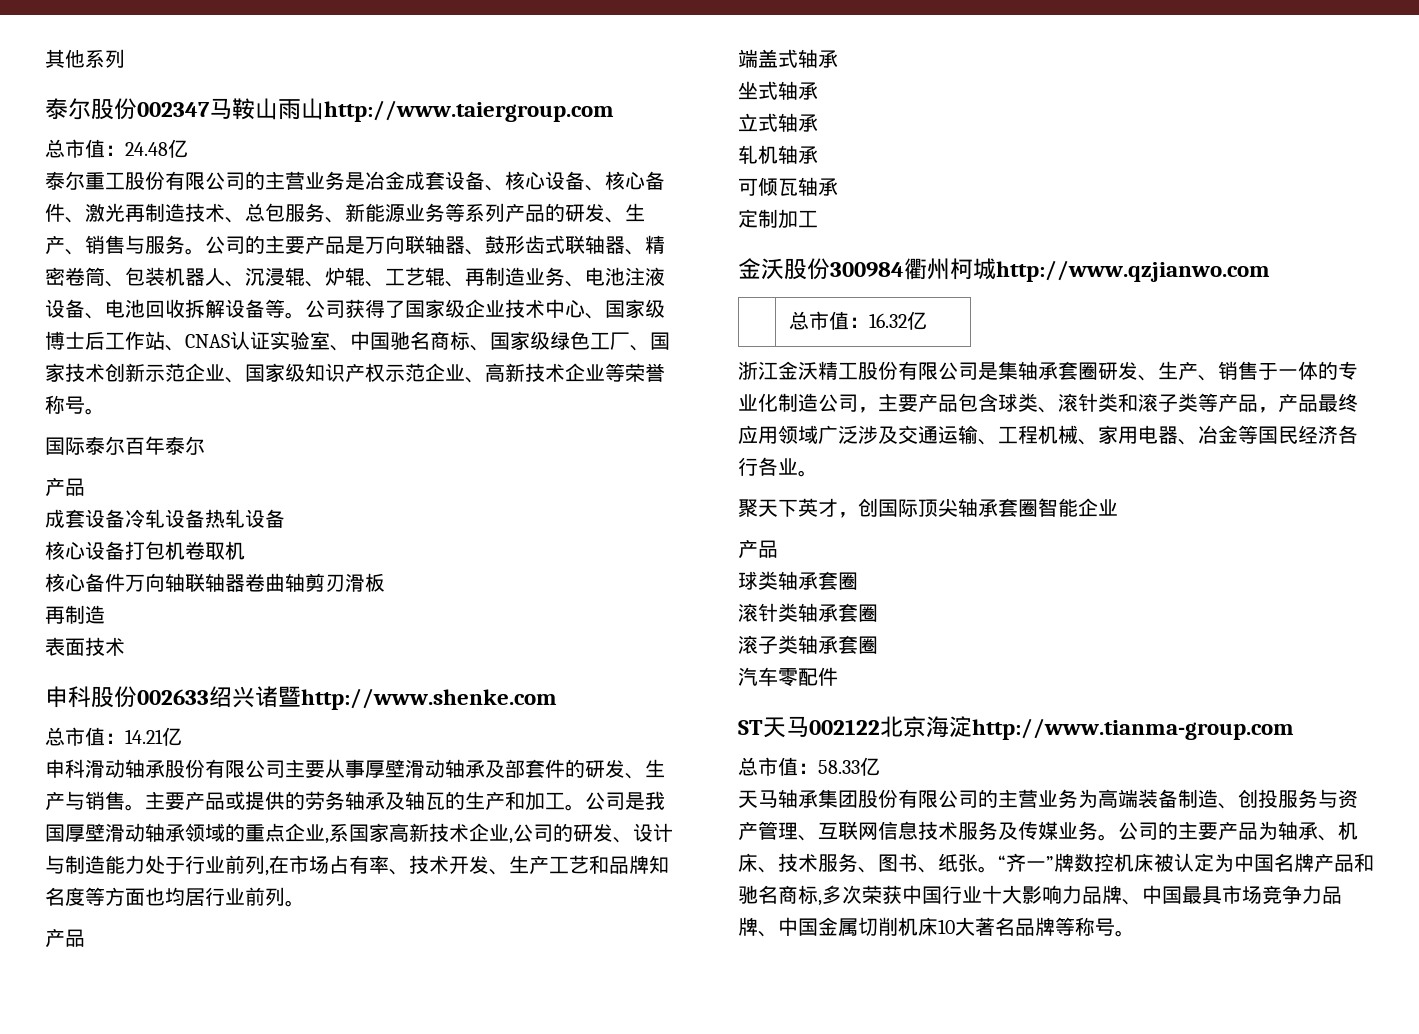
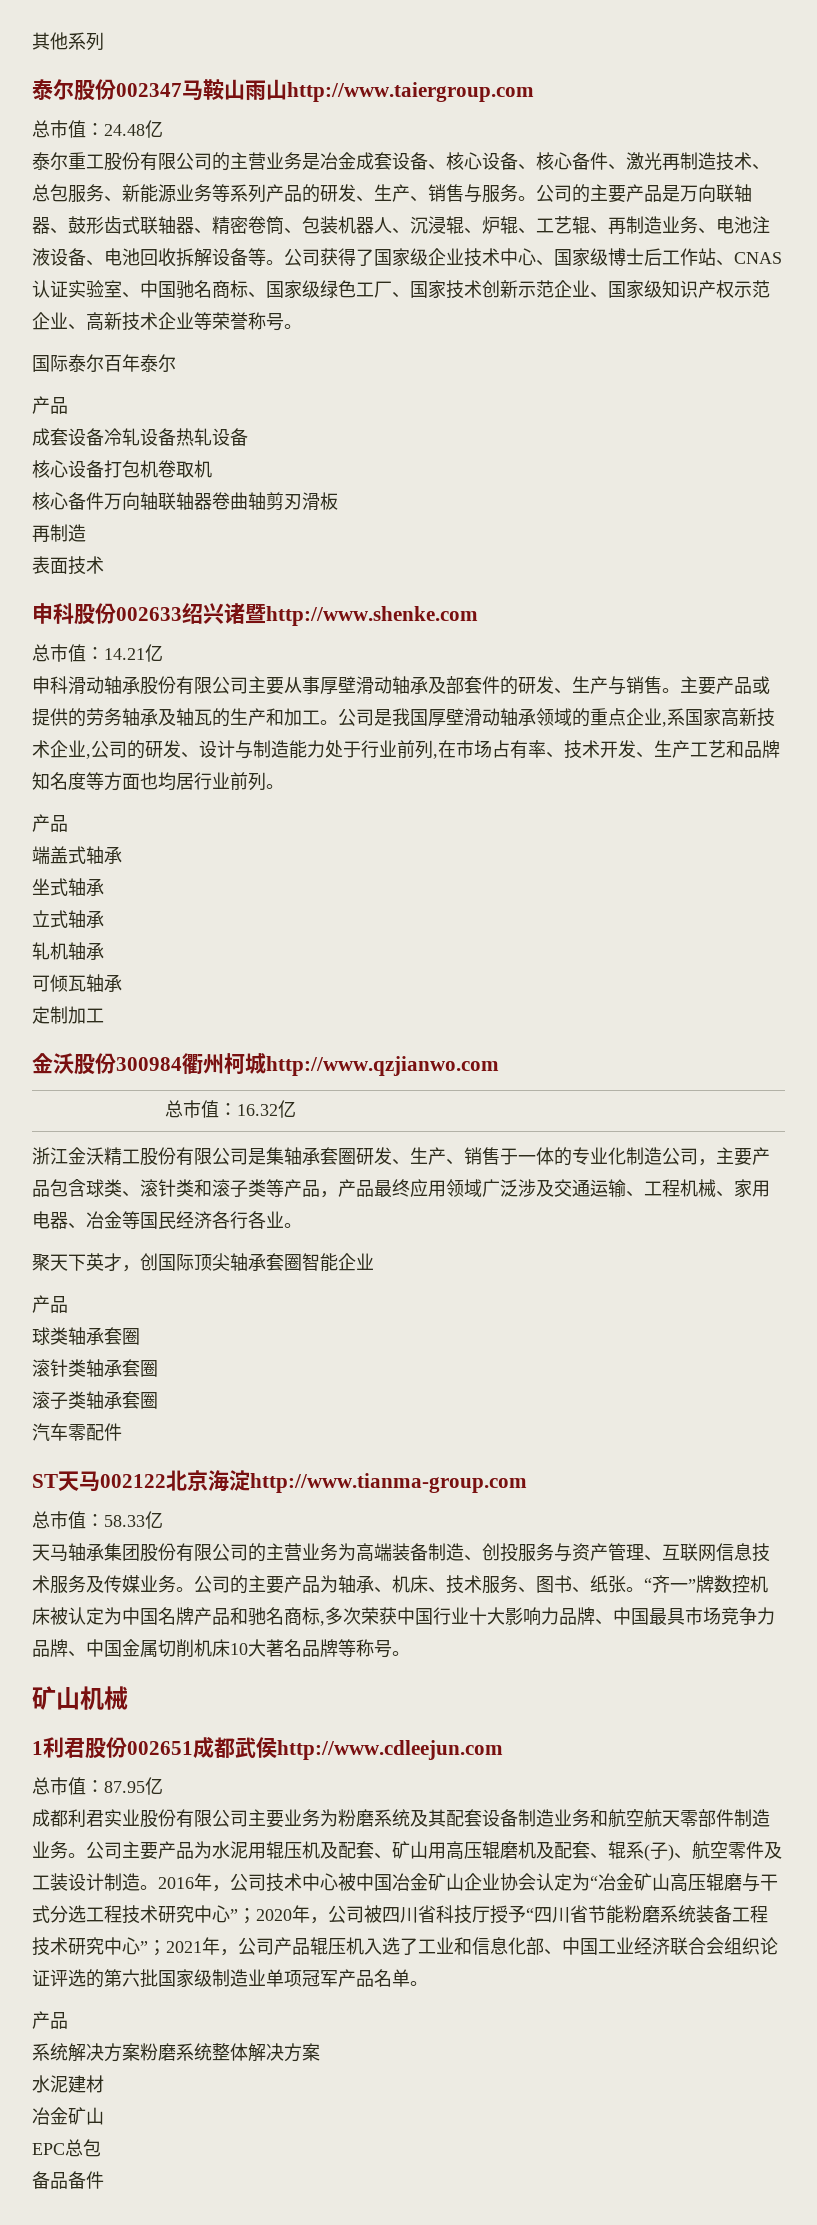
+ 矿山机械
+ 1利君股份002651成都武侯http://www.cdleejun.com
+ 总市值：87.95亿
+ 成都利君实业股份有限公司主要业务为粉磨系统及其配套设备制造业务和航空航天零部件制造业务。公司主要产品为水泥用辊压机及配套、矿山用高压辊磨机及配套、辊系(子)、航空零件及工装设计制造。2016年，公司技术中心被中国冶金矿山企业协会认定为“冶金矿山高压辊磨与干式分选工程技术研究中心”；2020年，公司被四川省科技厅授予“四川省节能粉磨系统装备工程技术研究中心”；2021年，公司产品辊压机入选了工业和信息化部、中国工业经济联合会组织论证评选的第六批国家级制造业单项冠军产品名单。
+ 产品
+ 系统解决方案粉磨系统整体解决方案
+ 水泥建材
+ 冶金矿山
+ EPC总包
+ 备品备件

